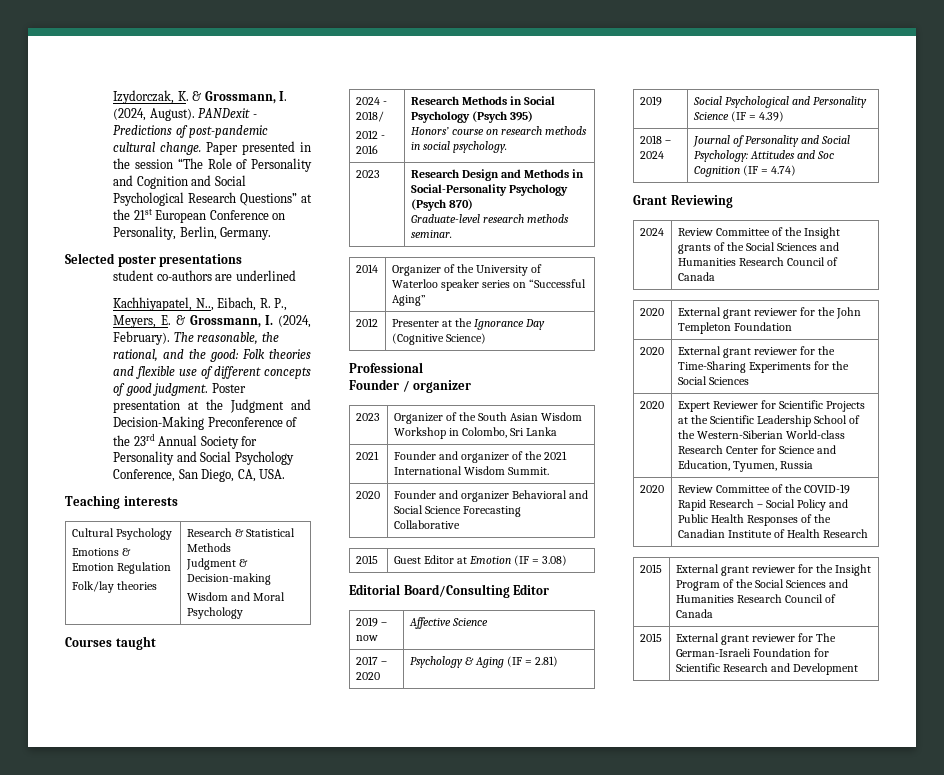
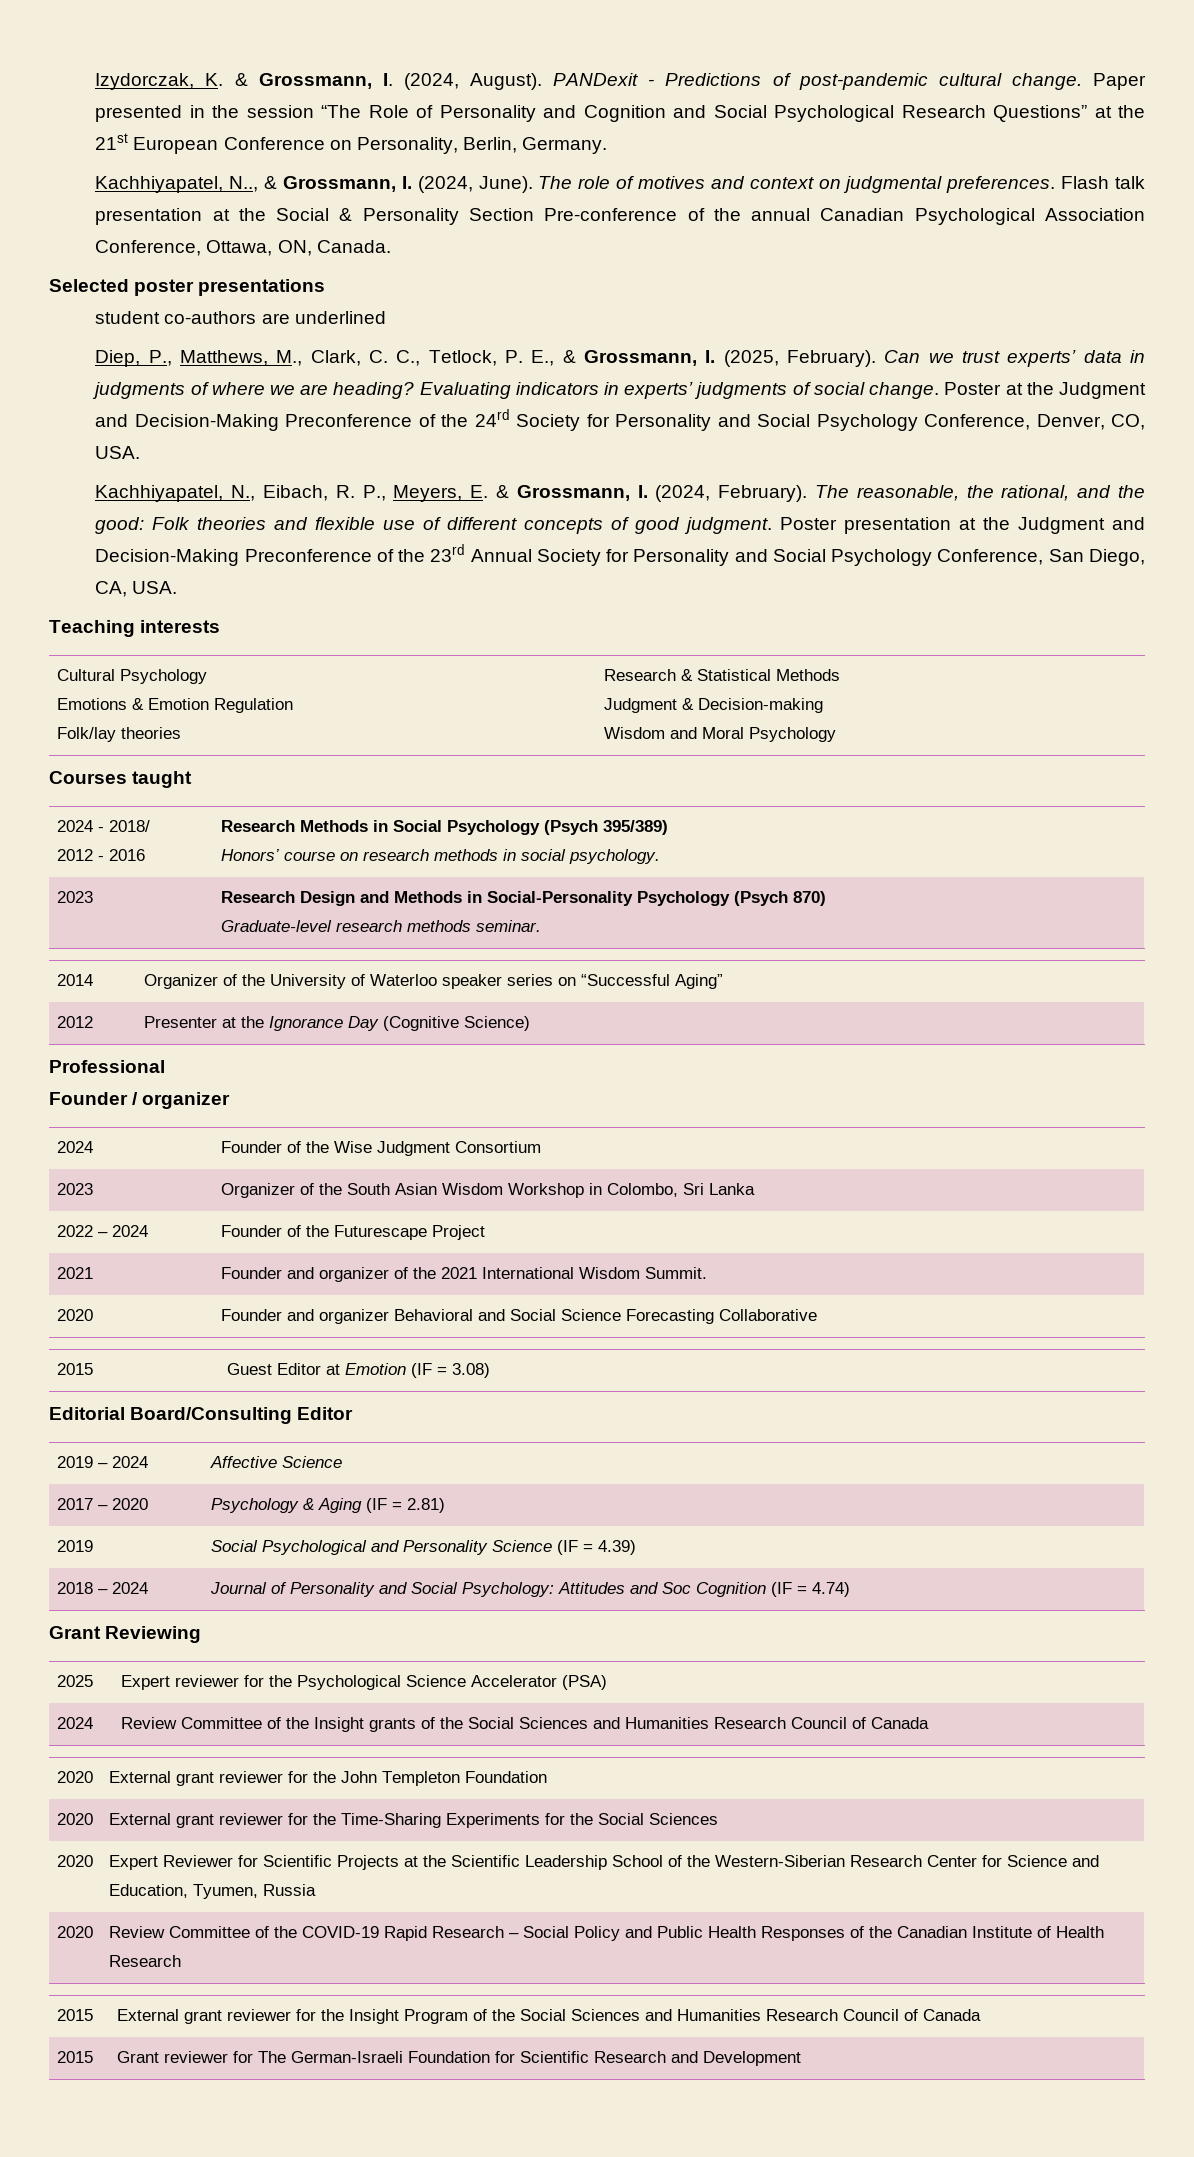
+ Kachhiyapatel, N.., & Grossmann, I. (2024, June). The role of motives and context on judgmental preferences. Flash talk presentation at the Social & Personality Section Pre-conference of the annual Canadian Psychological Association Conference, Ottawa, ON, Canada.
- Kachhiyapatel, N.., Eibach, R. P., Meyers, E. & Grossmann, I. (2024, February).
+ Diep, P., Matthews, M., Clark, C. C., Tetlock, P. E., & Grossmann, I. (2025, February). Can we trust experts’ data in judgments of where we are heading? Evaluating indicators in experts’ judgments of social change. Poster at the Judgment and Decision-Making Preconference of the 24rd Society for Personality and Social Psychology Conference, Denver, CO, USA.
+ Kachhiyapatel, N., Eibach, R. P., Meyers, E. & Grossmann, I. (2024, February).
  2024 - 2018/
- 2012 - 2016 | Research Methods in Social Psychology (Psych 395)
+ 2012 - 2016 | Research Methods in Social Psychology (Psych 395/389)
+ 2024 | Founder of the Wise Judgment Consortium
+ 2022 – 2024 | Founder of the Futurescape Project
- 2019 – now | Affective Science
+ 2019 – 2024 | Affective Science
+ 2025 | Expert reviewer for the Psychological Science Accelerator (PSA)
- 2020 | Expert Reviewer for Scientific Projects at the Scientific Leadership School of the Western-Siberian World-class Research Center for Science and Education, Tyumen, Russia
+ 2020 | Expert Reviewer for Scientific Projects at the Scientific Leadership School of the Western-Siberian Research Center for Science and Education, Tyumen, Russia
- 2015 | External grant reviewer for The German-Israeli Foundation for Scientific Research and Development
+ 2015 | Grant reviewer for The German-Israeli Foundation for Scientific Research and Development

